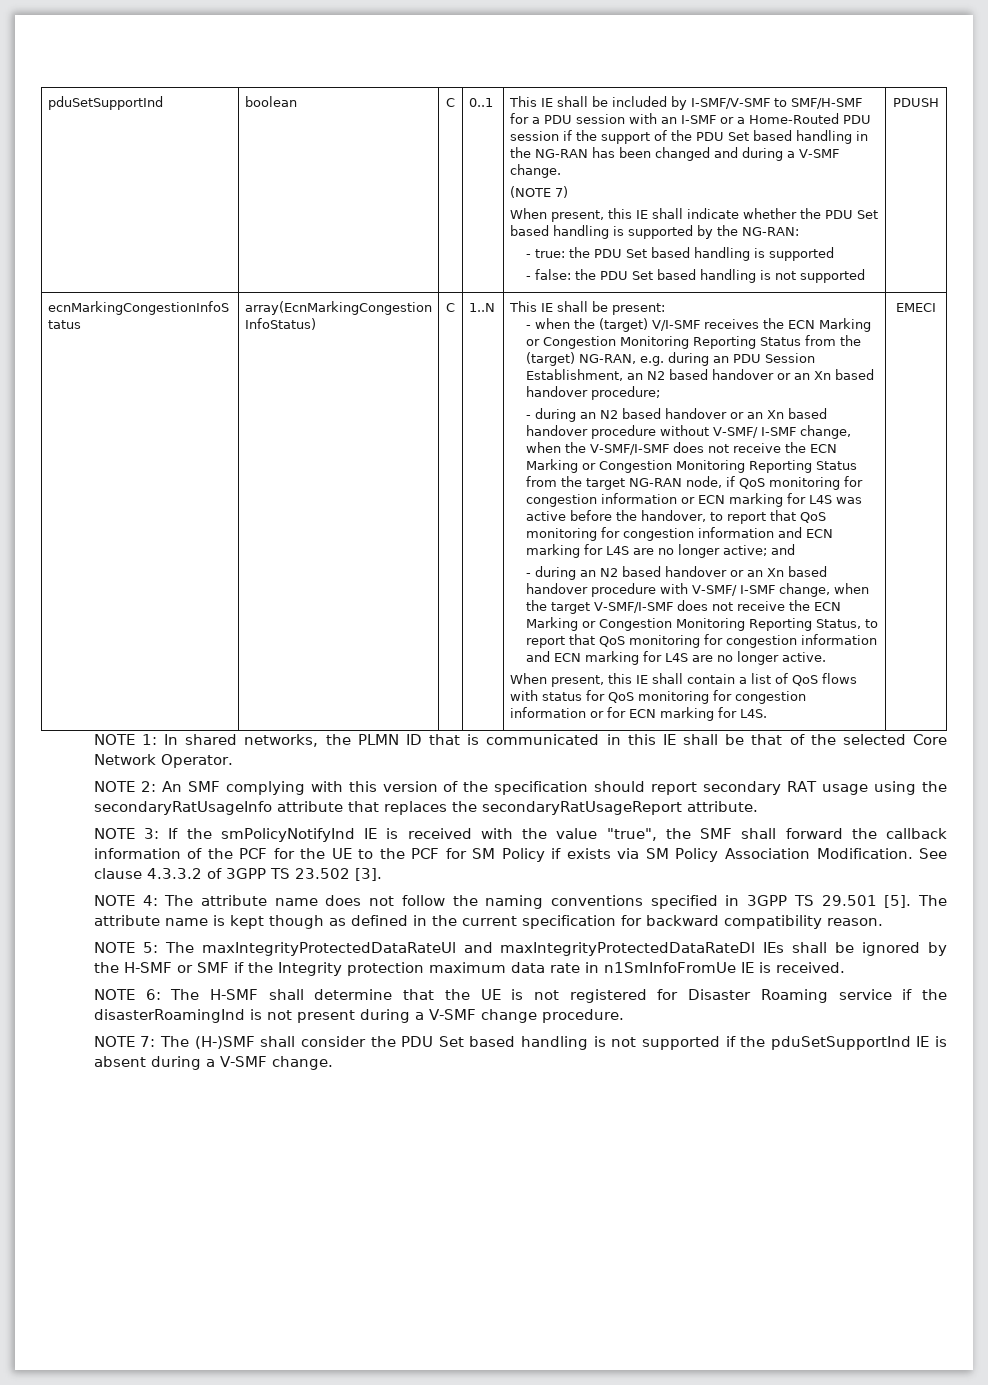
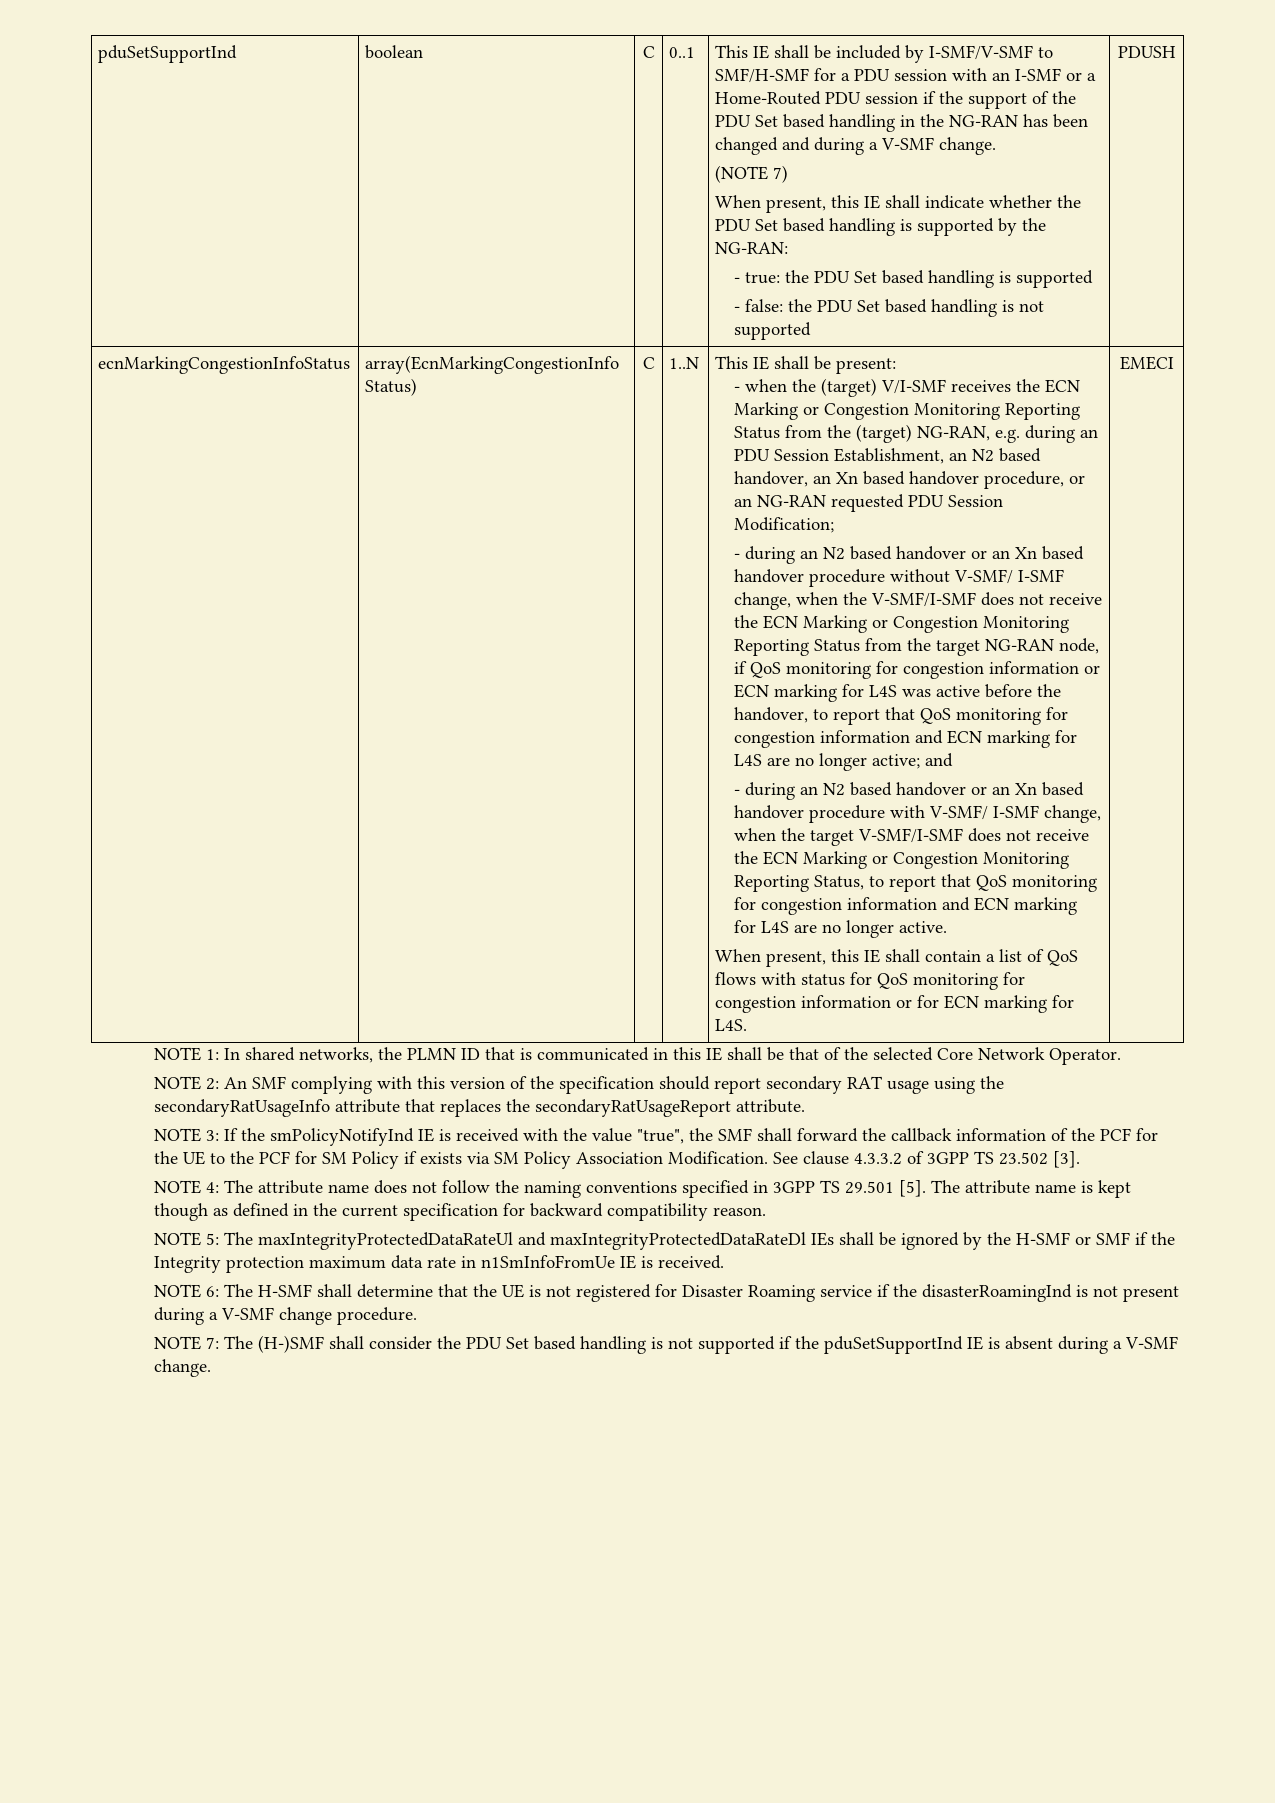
- - when the (target) V/I-SMF receives the ECN Marking or Congestion Monitoring Reporting Status from the (target) NG-RAN, e.g. during an PDU Session Establishment, an N2 based handover or an Xn based handover procedure;
+ - when the (target) V/I-SMF receives the ECN Marking or Congestion Monitoring Reporting Status from the (target) NG-RAN, e.g. during an PDU Session Establishment, an N2 based handover, an Xn based handover procedure, or an NG-RAN requested PDU Session Modification;

